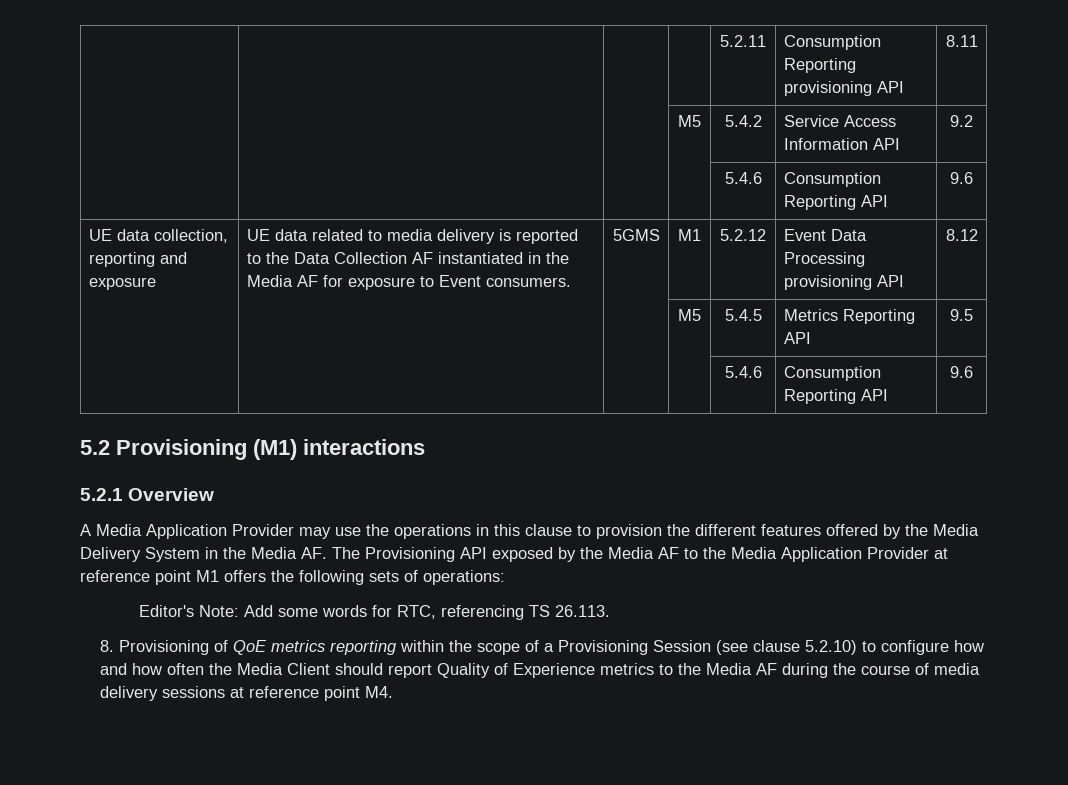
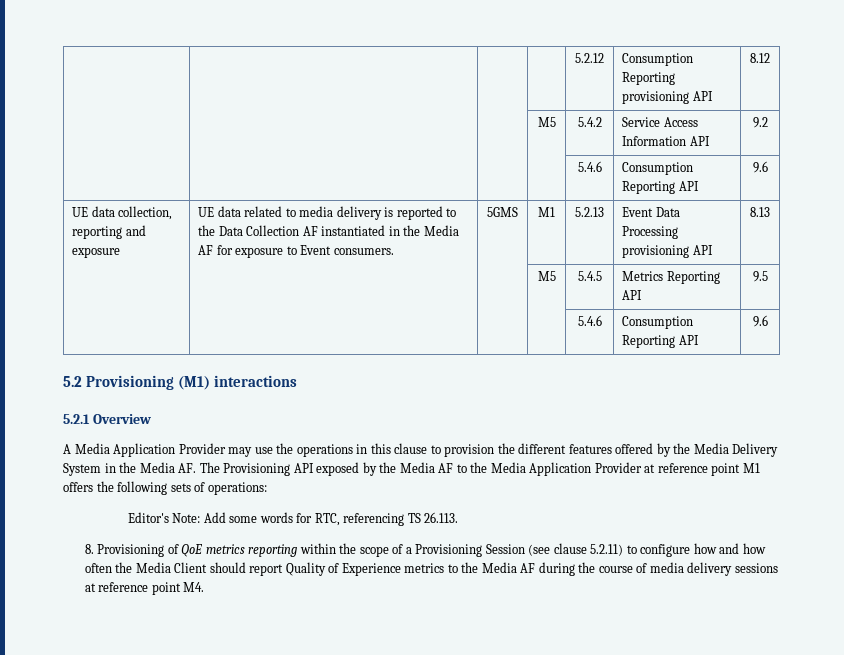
- | | | | 5.2.11 | Consumption Reporting provisioning API | 8.11
+ | | | | 5.2.12 | Consumption Reporting provisioning API | 8.12
- UE data collection, reporting and exposure | UE data related to media delivery is reported to the Data Collection AF instantiated in the Media AF for exposure to Event consumers. | 5GMS | M1 | 5.2.12 | Event Data Processing provisioning API | 8.12
+ UE data collection, reporting and exposure | UE data related to media delivery is reported to the Data Collection AF instantiated in the Media AF for exposure to Event consumers. | 5GMS | M1 | 5.2.13 | Event Data Processing provisioning API | 8.13
- 8. Provisioning of QoE metrics reporting within the scope of a Provisioning Session (see clause 5.2.10) to configure how and how often the Media Client should report Quality of Experience metrics to the Media AF during the course of media delivery sessions at reference point M4.
+ 8. Provisioning of QoE metrics reporting within the scope of a Provisioning Session (see clause 5.2.11) to configure how and how often the Media Client should report Quality of Experience metrics to the Media AF during the course of media delivery sessions at reference point M4.

